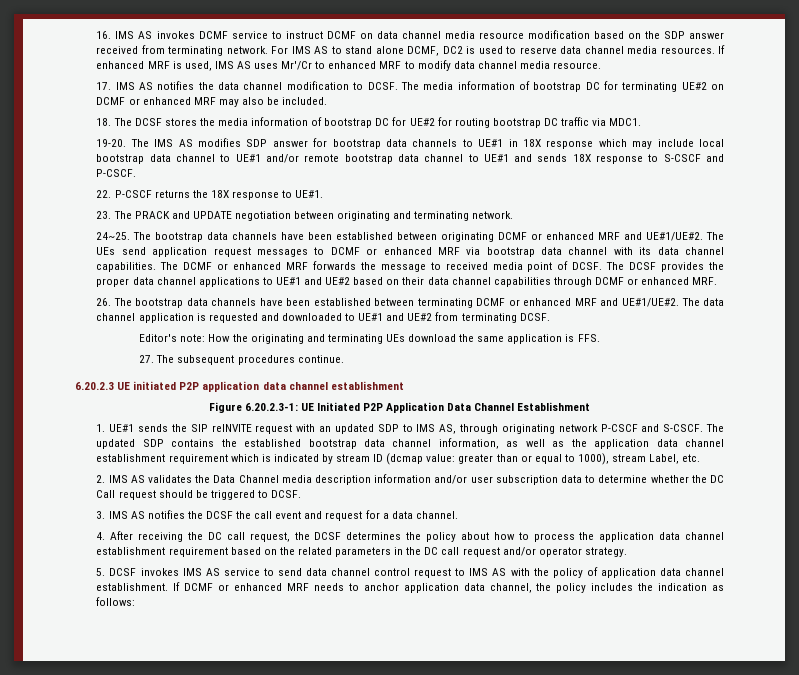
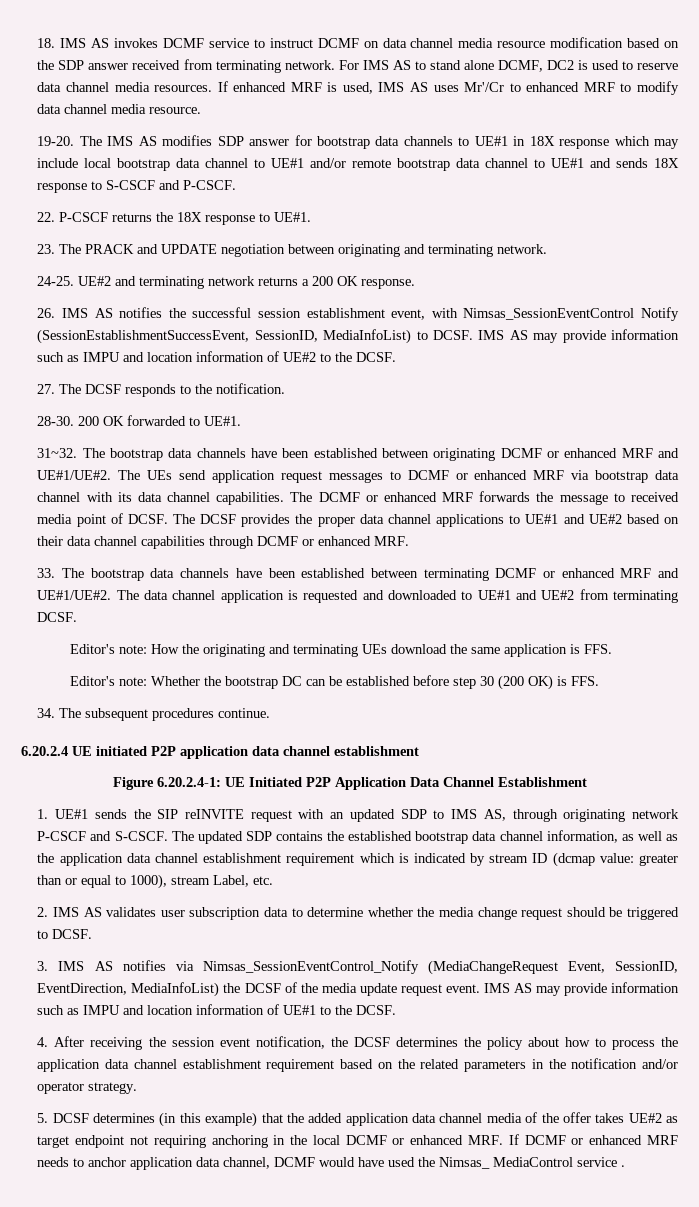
- 16. IMS AS invokes DCMF service to instruct DCMF on data channel media resource modification based on the SDP answer received from terminating network.
+ 18. IMS AS invokes DCMF service to instruct DCMF on data channel media resource modification based on the SDP answer received from terminating network.
- 17. IMS AS notifies the data channel modification to DCSF. The media information of bootstrap DC for terminating UE#2 on DCMF or enhanced MRF may also be included.
- 18. The DCSF stores the media information of bootstrap DC for UE#2 for routing bootstrap DC traffic via MDC1.
- 24~25.
+ 24-25. UE#2 and terminating network returns a 200 OK response.
+ 26. IMS AS notifies the successful session establishment event, with Nimsas_SessionEventControl Notify (SessionEstablishmentSuccessEvent, SessionID, MediaInfoList) to DCSF. IMS AS may provide information such as IMPU and location information of UE#2 to the DCSF.
+ 27. The DCSF responds to the notification.
+ 28-30. 200 OK forwarded to UE#1.
+ 31~32.
- 26. The bootstrap data channels have been established between terminating DCMF or enhanced MRF and UE#1/UE#2.
+ 33. The bootstrap data channels have been established between terminating DCMF or enhanced MRF and UE#1/UE#2.
- 27. The subsequent procedures continue.
+ Editor's note: Whether the bootstrap DC can be established before step 30 (200 OK) is FFS.
+ 34. The subsequent procedures continue.
- 6.20.2.3 UE initiated P2P application data channel establishment
+ 6.20.2.4 UE initiated P2P application data channel establishment
- Figure 6.20.2.3-1: UE Initiated P2P Application Data Channel Establishment
+ Figure 6.20.2.4-1: UE Initiated P2P Application Data Channel Establishment
- 2. IMS AS validates the Data Channel media description information and/or user subscription data to determine whether the DC Call request should be triggered to DCSF.
+ 2. IMS AS validates user subscription data to determine whether the media change request should be triggered to DCSF.
- 3. IMS AS notifies the DCSF the call event and request for a data channel.
+ 3. IMS AS notifies via Nimsas_SessionEventControl_Notify (MediaChangeRequest Event, SessionID, EventDirection, MediaInfoList) the DCSF of the media update request event. IMS AS may provide information such as IMPU and location information of UE#1 to the DCSF.
- 4. After receiving the DC call request, the DCSF determines the policy about how to process the application data channel establishment requirement based on the related parameters in the DC call request and/or operator strategy.
+ 4. After receiving the session event notification, the DCSF determines the policy about how to process the application data channel establishment requirement based on the related parameters in the notification and/or operator strategy.
- 5. DCSF invokes IMS AS service to send data channel control request to IMS AS with the policy of application data channel establishment. If DCMF or enhanced MRF needs to anchor application data channel, the policy includes the indication as follows:
+ 5. DCSF determines (in this example) that the added application data channel media of the offer takes UE#2 as target endpoint not requiring anchoring in the local DCMF or enhanced MRF. If DCMF or enhanced MRF needs to anchor application data channel, DCMF would have used the Nimsas_ MediaControl service .

